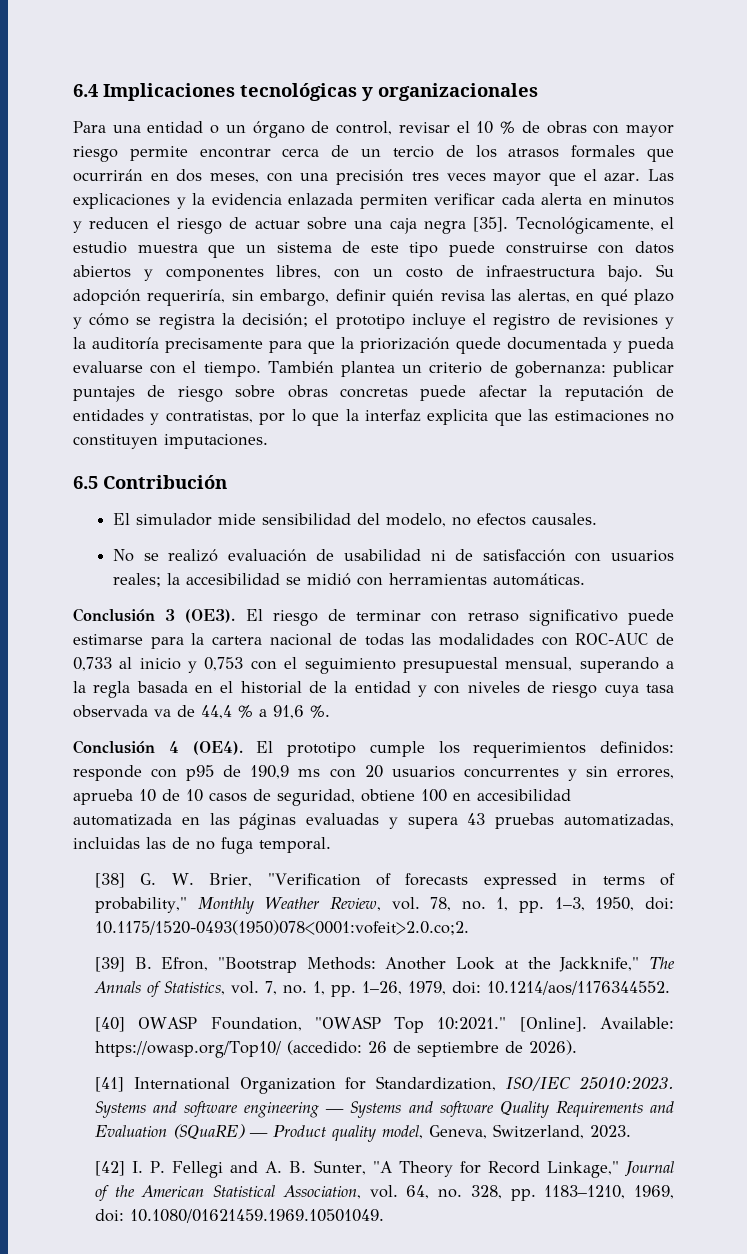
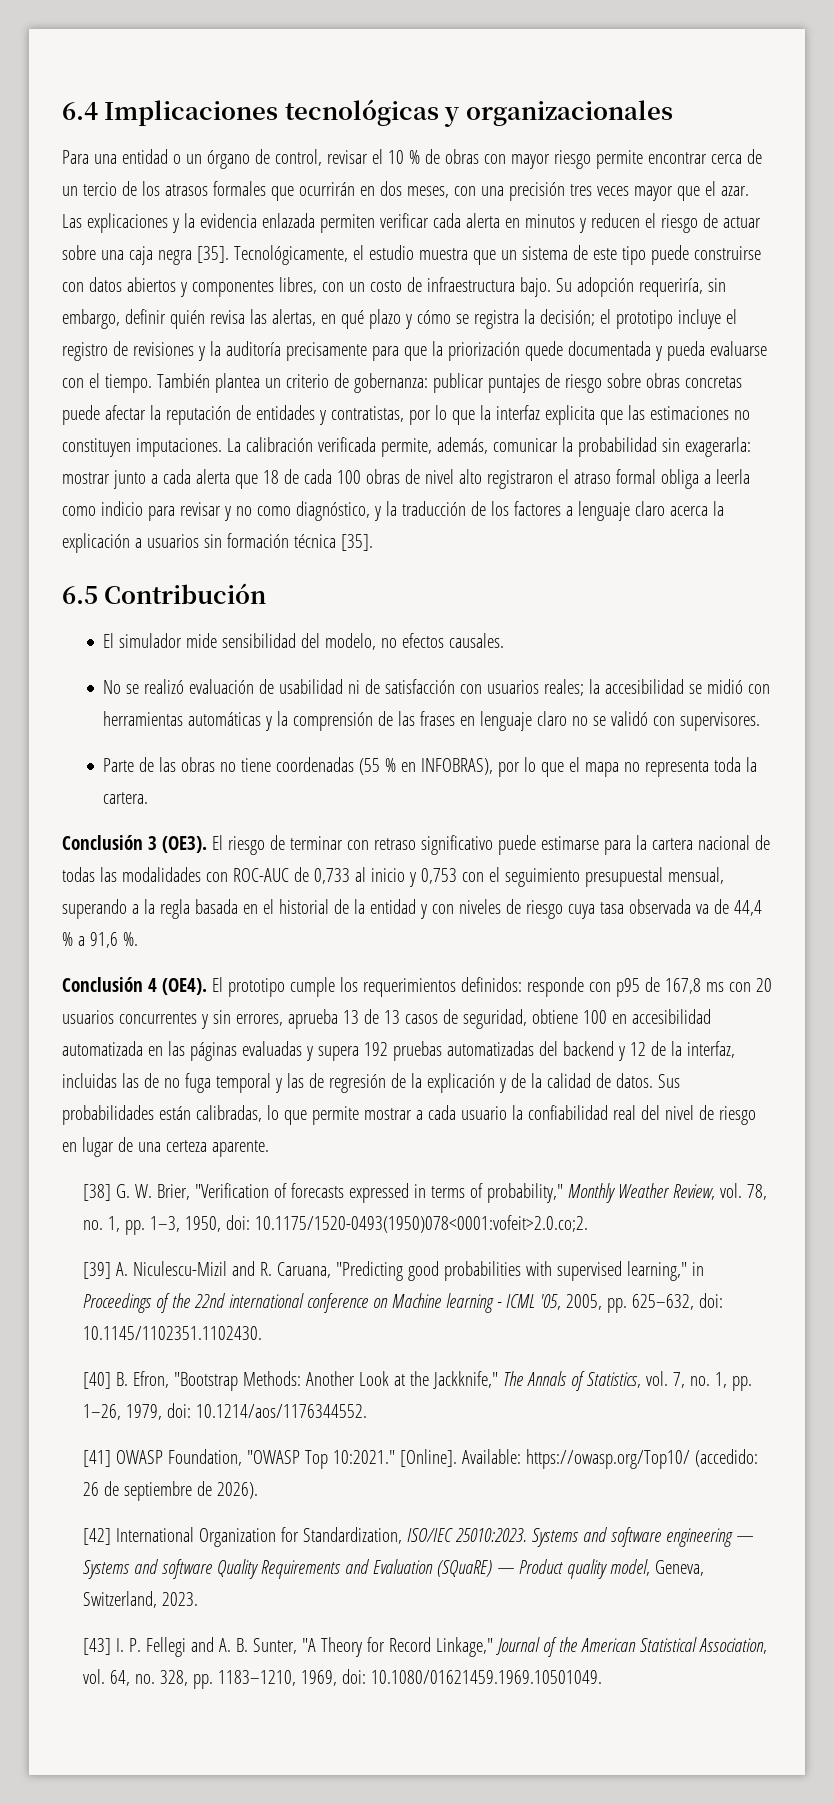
+ La calibración verificada permite, además, comunicar la probabilidad sin exagerarla: mostrar junto a cada alerta que 18 de cada 100 obras de nivel alto registraron el atraso formal obliga a leerla como indicio para revisar y no como diagnóstico, y la traducción de los factores a lenguaje claro acerca la explicación a usuarios sin formación técnica [35].
- No se realizó evaluación de usabilidad ni de satisfacción con usuarios reales; la accesibilidad se midió con herramientas automáticas.
+ No se realizó evaluación de usabilidad ni de satisfacción con usuarios reales; la accesibilidad se midió con herramientas automáticas y la comprensión de las frases en lenguaje claro no se validó con supervisores.
+ Parte de las obras no tiene coordenadas (55 % en INFOBRAS), por lo que el mapa no representa toda la cartera.
- El prototipo cumple los requerimientos definidos: responde con p95 de 190,9 ms con 20 usuarios concurrentes y sin errores, aprueba 10 de 10 casos de seguridad, obtiene 100 en accesibilidad automatizada en las páginas evaluadas y supera 43 pruebas automatizadas, incluidas las de no fuga temporal.
+ El prototipo cumple los requerimientos definidos: responde con p95 de 167,8 ms con 20 usuarios concurrentes y sin errores, aprueba 13 de 13 casos de seguridad, obtiene 100 en accesibilidad automatizada en las páginas evaluadas y supera 192 pruebas automatizadas del backend y 12 de la interfaz, incluidas las de no fuga temporal y las de regresión de la explicación y de la calidad de datos. Sus probabilidades están calibradas, lo que permite mostrar a cada usuario la confiabilidad real del nivel de riesgo en lugar de una certeza aparente.
- [39] B. Efron, "Bootstrap Methods: Another Look at the Jackknife," The Annals of Statistics, vol. 7, no. 1, pp. 1–26, 1979, doi: 10.1214/aos/1176344552.
+ [39] A. Niculescu-Mizil and R. Caruana, "Predicting good probabilities with supervised learning," in Proceedings of the 22nd international conference on Machine learning - ICML '05, 2005, pp. 625–632, doi: 10.1145/1102351.1102430.
+ [40] B. Efron, "Bootstrap Methods: Another Look at the Jackknife," The Annals of Statistics, vol. 7, no. 1, pp. 1–26, 1979, doi: 10.1214/aos/1176344552.
- [40] OWASP Foundation, "OWASP Top 10:2021."
+ [41] OWASP Foundation, "OWASP Top 10:2021."
- [41] International Organization for Standardization, ISO/IEC 25010:2023.
+ [42] International Organization for Standardization, ISO/IEC 25010:2023.
- [42] I. P. Fellegi and A. B. Sunter, "A Theory for Record Linkage," Journal of the American Statistical Association, vol. 64, no. 328, pp. 1183–1210, 1969, doi: 10.1080/01621459.1969.10501049.
+ [43] I. P. Fellegi and A. B. Sunter, "A Theory for Record Linkage," Journal of the American Statistical Association, vol. 64, no. 328, pp. 1183–1210, 1969, doi: 10.1080/01621459.1969.10501049.

